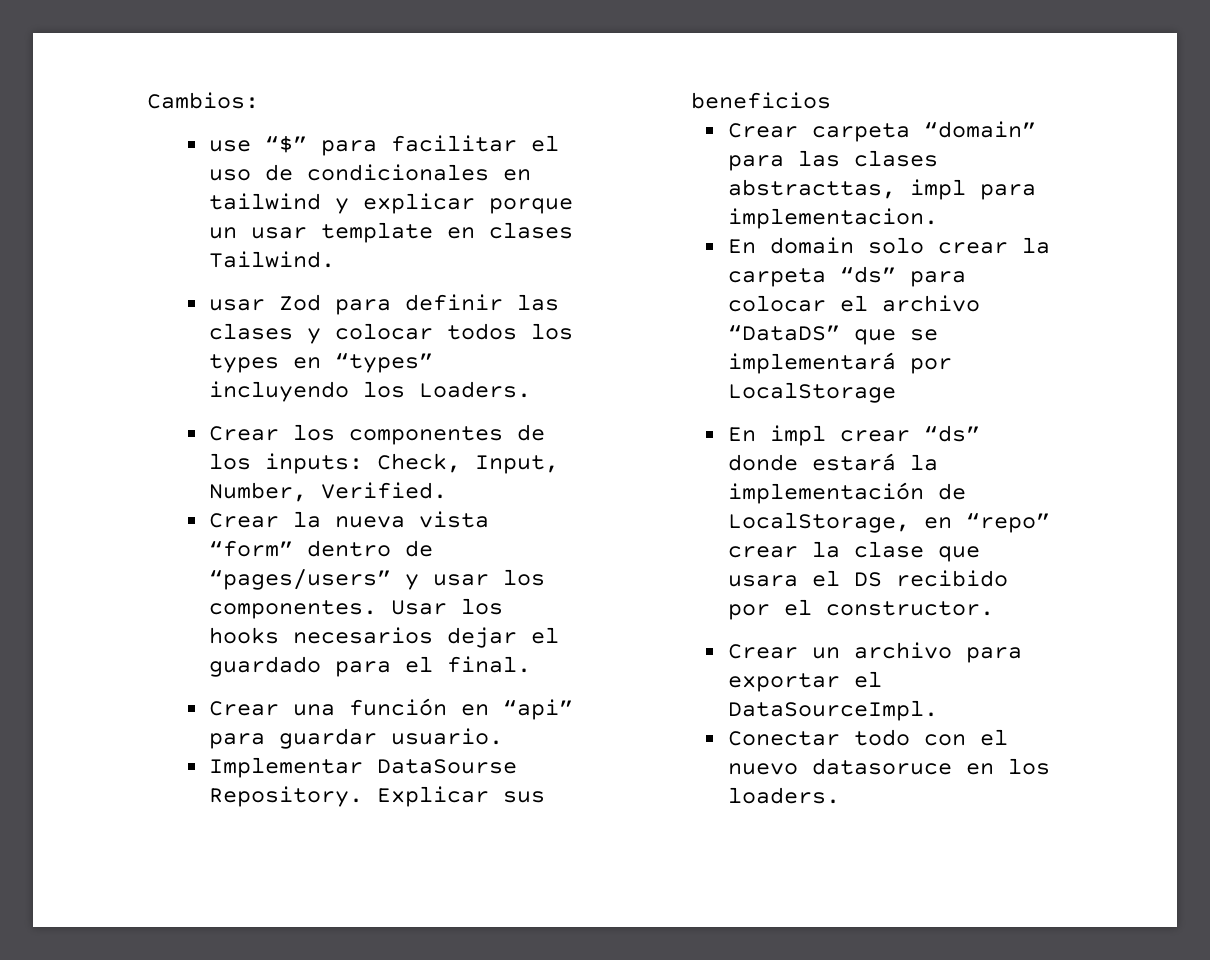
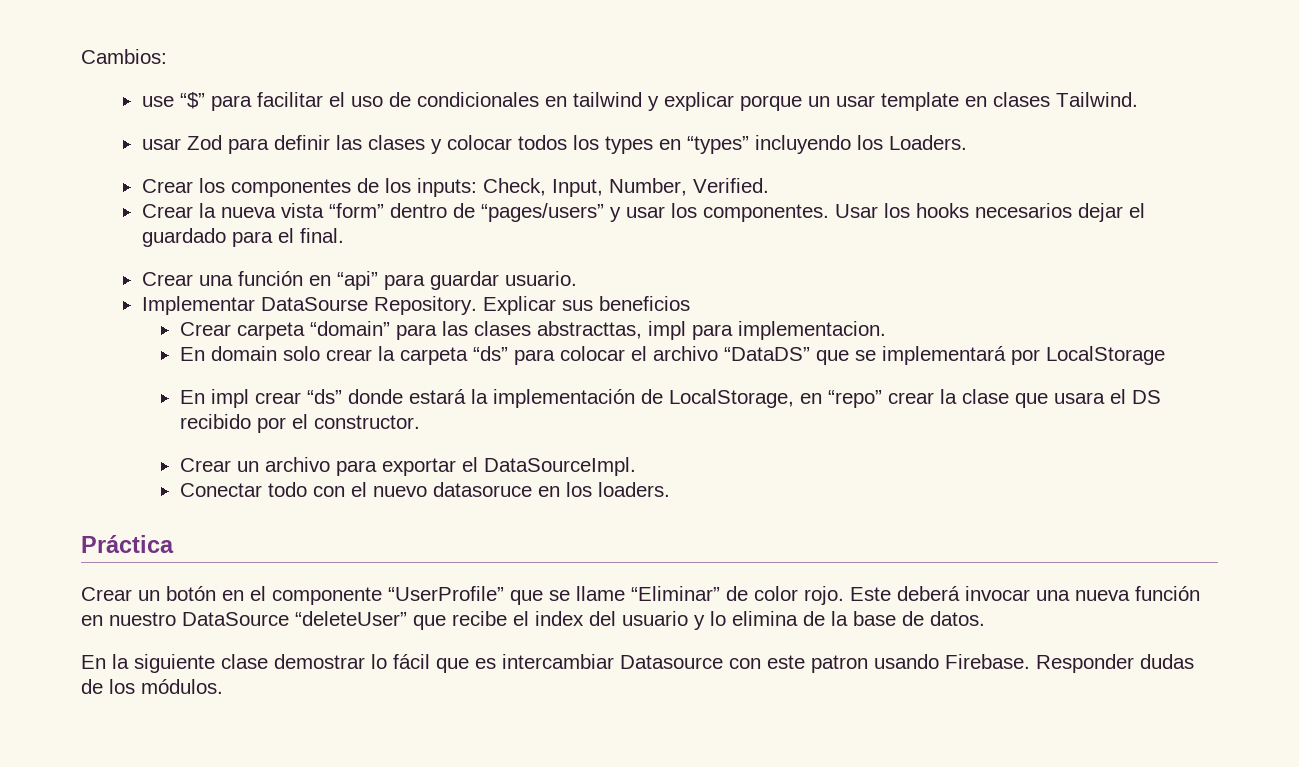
+ Práctica
+ Crear un botón en el componente “UserProfile” que se llame “Eliminar” de color rojo. Este deberá invocar una nueva función en nuestro DataSource “deleteUser” que recibe el index del usuario y lo elimina de la base de datos.
+ En la siguiente clase demostrar lo fácil que es intercambiar Datasource con este patron usando Firebase. Responder dudas de los módulos.

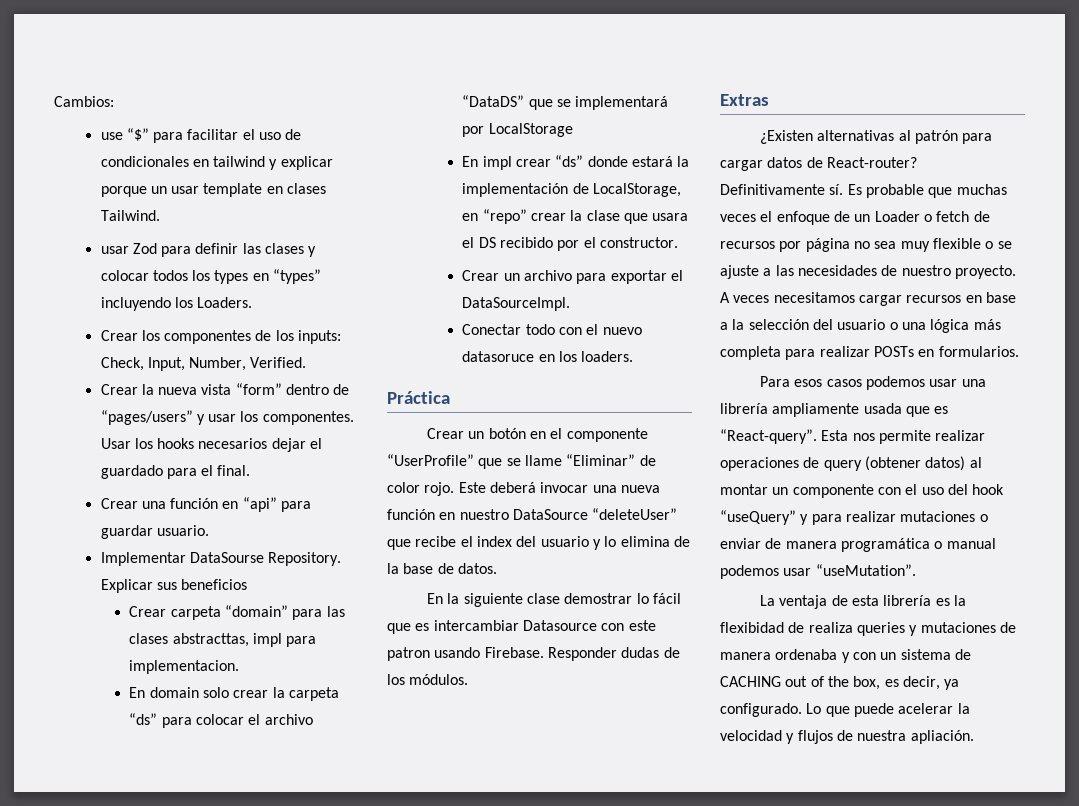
+ Extras
+ ¿Existen alternativas al patrón para cargar datos de React-router? Definitivamente sí. Es probable que muchas veces el enfoque de un Loader o fetch de recursos por página no sea muy flexible o se ajuste a las necesidades de nuestro proyecto. A veces necesitamos cargar recursos en base a la selección del usuario o una lógica más completa para realizar POSTs en formularios.
+ Para esos casos podemos usar una librería ampliamente usada que es “React-query”. Esta nos permite realizar operaciones de query (obtener datos) al montar un componente con el uso del hook “useQuery” y para realizar mutaciones o enviar de manera programática o manual podemos usar “useMutation”.
+ La ventaja de esta librería es la flexibidad de realiza queries y mutaciones de manera ordenaba y con un sistema de CACHING out of the box, es decir, ya configurado. Lo que puede acelerar la velocidad y flujos de nuestra apliación.

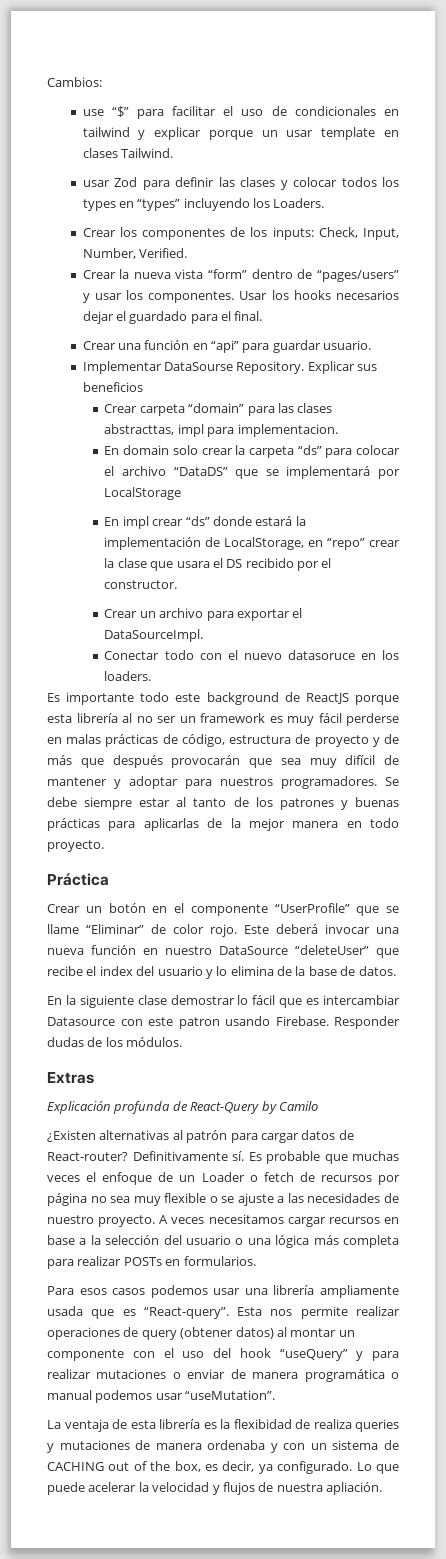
+ Es importante todo este background de ReactJS porque esta librería al no ser un framework es muy fácil perderse en malas prácticas de código, estructura de proyecto y de más que después provocarán que sea muy difícil de mantener y adoptar para nuestros programadores. Se debe siempre estar al tanto de los patrones y buenas prácticas para aplicarlas de la mejor manera en todo proyecto.
+ Explicación profunda de React-Query by Camilo

